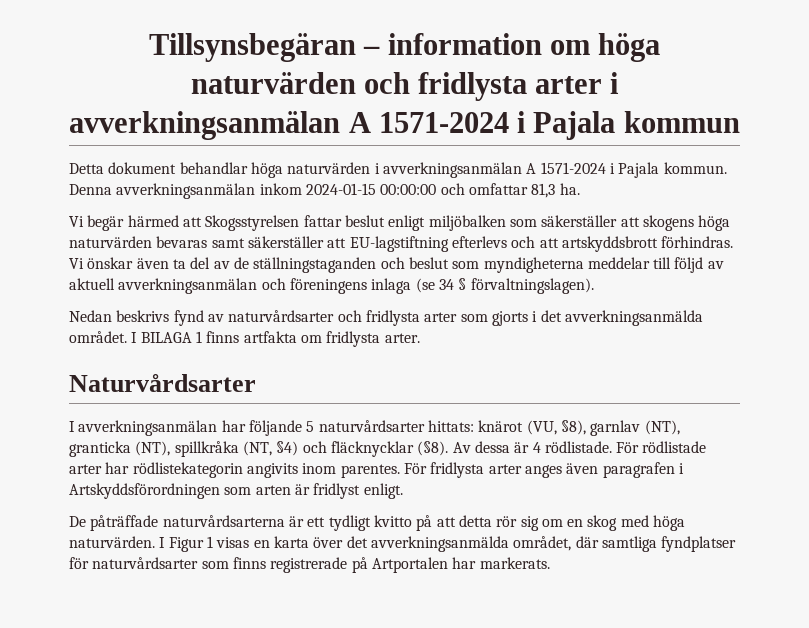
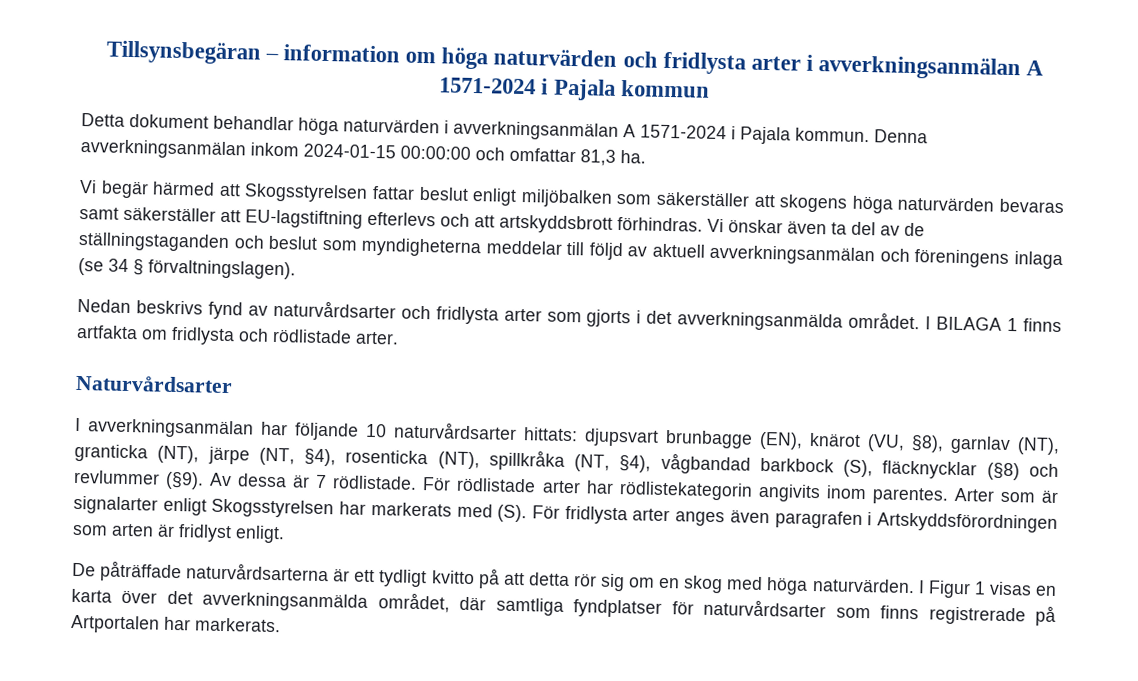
- I BILAGA 1 finns artfakta om fridlysta arter.
+ I BILAGA 1 finns artfakta om fridlysta och rödlistade arter.
- I avverkningsanmälan har följande 5 naturvårdsarter hittats: knärot (VU, §8), garnlav (NT), granticka (NT), spillkråka (NT, §4) och fläcknycklar (§8).
+ I avverkningsanmälan har följande 10 naturvårdsarter hittats: djupsvart brunbagge (EN), knärot (VU, §8), garnlav (NT), granticka (NT), järpe (NT, §4), rosenticka (NT), spillkråka (NT, §4), vågbandad barkbock (S), fläcknycklar (§8) och revlummer (§9).
- Av dessa är 4 rödlistade.
+ Av dessa är 7 rödlistade.
- För fridlysta arter anges även paragrafen i Artskyddsförordningen som arten är fridlyst enligt.
+ Arter som är signalarter enligt Skogsstyrelsen har markerats med (S). För fridlysta arter anges även paragrafen i Artskyddsförordningen som arten är fridlyst enligt.

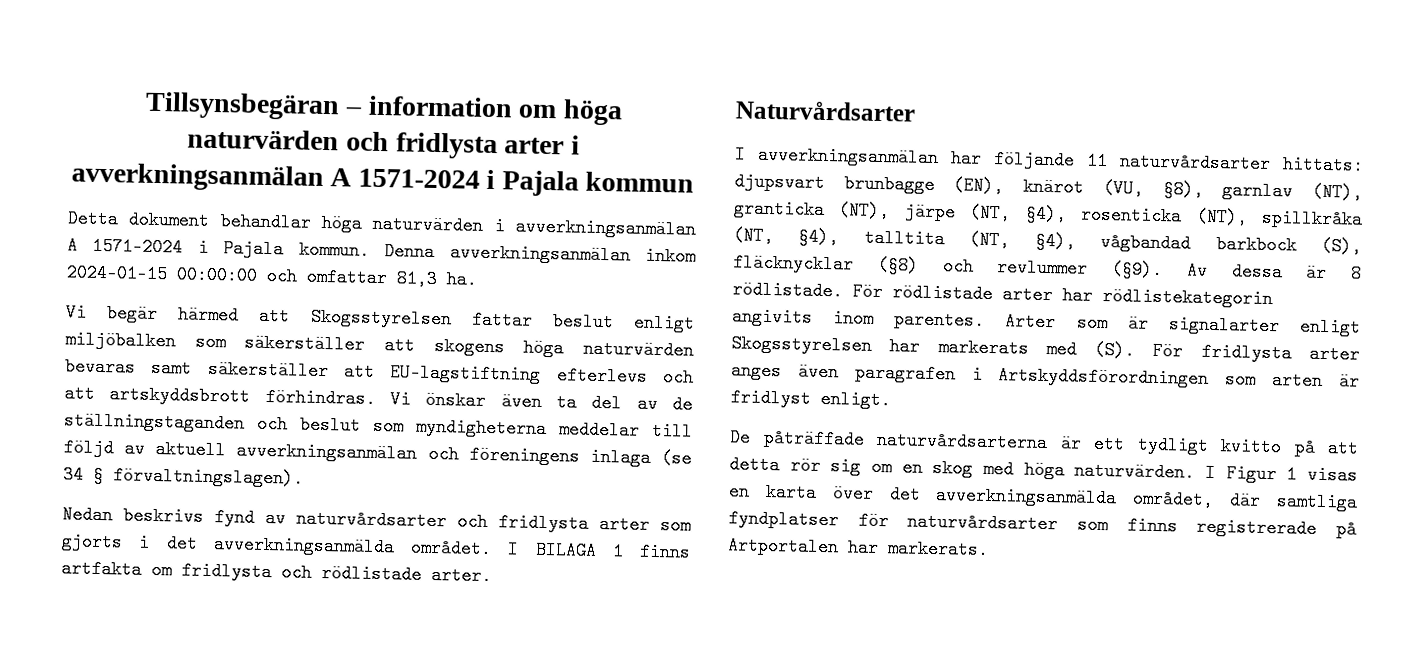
- I avverkningsanmälan har följande 10 naturvårdsarter hittats: djupsvart brunbagge (EN), knärot (VU, §8), garnlav (NT), granticka (NT), järpe (NT, §4), rosenticka (NT), spillkråka (NT, §4), vågbandad barkbock (S), fläcknycklar (§8) och revlummer (§9).
+ I avverkningsanmälan har följande 11 naturvårdsarter hittats: djupsvart brunbagge (EN), knärot (VU, §8), garnlav (NT), granticka (NT), järpe (NT, §4), rosenticka (NT), spillkråka (NT, §4), talltita (NT, §4), vågbandad barkbock (S), fläcknycklar (§8) och revlummer (§9).
- Av dessa är 7 rödlistade.
+ Av dessa är 8 rödlistade.

